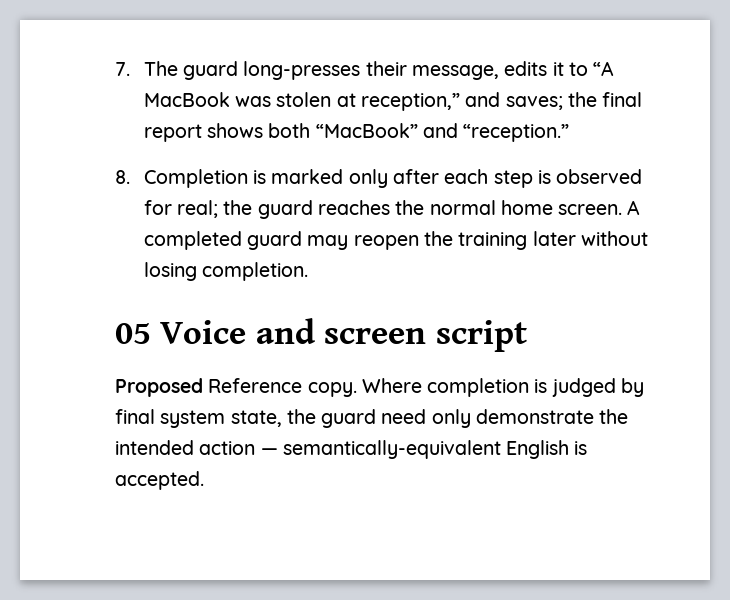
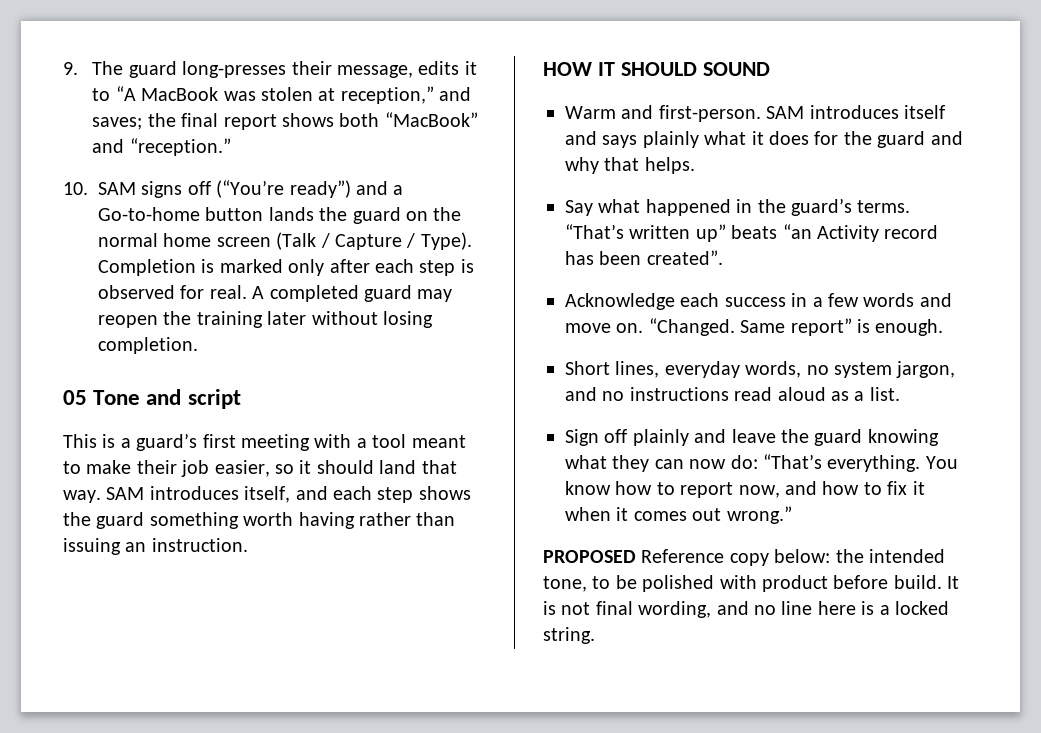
- 7. The guard long-presses their message, edits it to “A MacBook was stolen at reception,” and saves; the final report shows both “MacBook” and “reception.”
+ 9. The guard long-presses their message, edits it to “A MacBook was stolen at reception,” and saves; the final report shows both “MacBook” and “reception.”
- 8. Completion is marked only after each step is observed for real; the guard reaches the normal home screen.
+ 10. SAM signs off (“You’re ready”) and a Go-to-home button lands the guard on the normal home screen (Talk / Capture / Type). Completion is marked only after each step is observed for real.
- 05 Voice and screen script
- Proposed Reference copy. Where completion is judged by final system state, the guard need only demonstrate the intended action — semantically-equivalent English is accepted.
+ 05 Tone and script
+ This is a guard’s first meeting with a tool meant to make their job easier, so it should land that way. SAM introduces itself, and each step shows the guard something worth having rather than issuing an instruction.
+ HOW IT SHOULD SOUND
+ Warm and first-person. SAM introduces itself and says plainly what it does for the guard and why that helps.
+ Say what happened in the guard’s terms. “That’s written up” beats “an Activity record has been created”.
+ Acknowledge each success in a few words and move on. “Changed. Same report” is enough.
+ Short lines, everyday words, no system jargon, and no instructions read aloud as a list.
+ Sign off plainly and leave the guard knowing what they can now do: “That’s everything. You know how to report now, and how to fix it when it comes out wrong.”
+ PROPOSED Reference copy below: the intended tone, to be polished with product before build. It is not final wording, and no line here is a locked string.

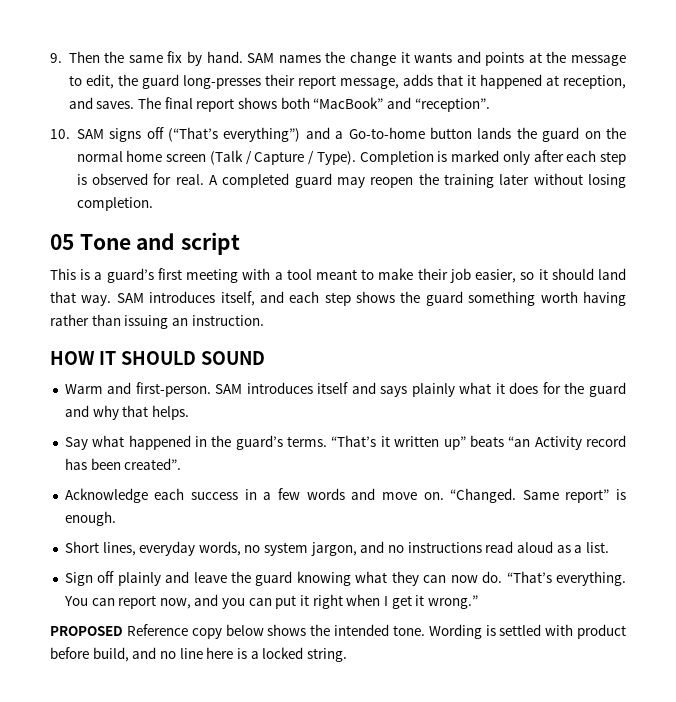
- 9. The guard long-presses their message, edits it to “A MacBook was stolen at reception,” and saves; the final report shows both “MacBook” and “reception.”
+ 9. Then the same fix by hand. SAM names the change it wants and points at the message to edit, the guard long-presses their report message, adds that it happened at reception, and saves. The final report shows both “MacBook” and “reception”.
- 10. SAM signs off (“You’re ready”) and a Go-to-home button lands the guard on the normal home screen (Talk / Capture / Type).
+ 10. SAM signs off (“That’s everything”) and a Go-to-home button lands the guard on the normal home screen (Talk / Capture / Type).
- “That’s written up” beats “an Activity record has been created”.
+ “That’s it written up” beats “an Activity record has been created”.
- Sign off plainly and leave the guard knowing what they can now do: “That’s everything.
+ Sign off plainly and leave the guard knowing what they can now do. “That’s everything.
- You know how to report now, and how to fix it when it comes out wrong.”
- PROPOSED Reference copy below: the intended tone, to be polished with product before build. It is not final wording, and no line here is a locked string.
+ You can report now, and you can put it right when I get it wrong.”
+ PROPOSED Reference copy below shows the intended tone. Wording is settled with product before build, and no line here is a locked string.

